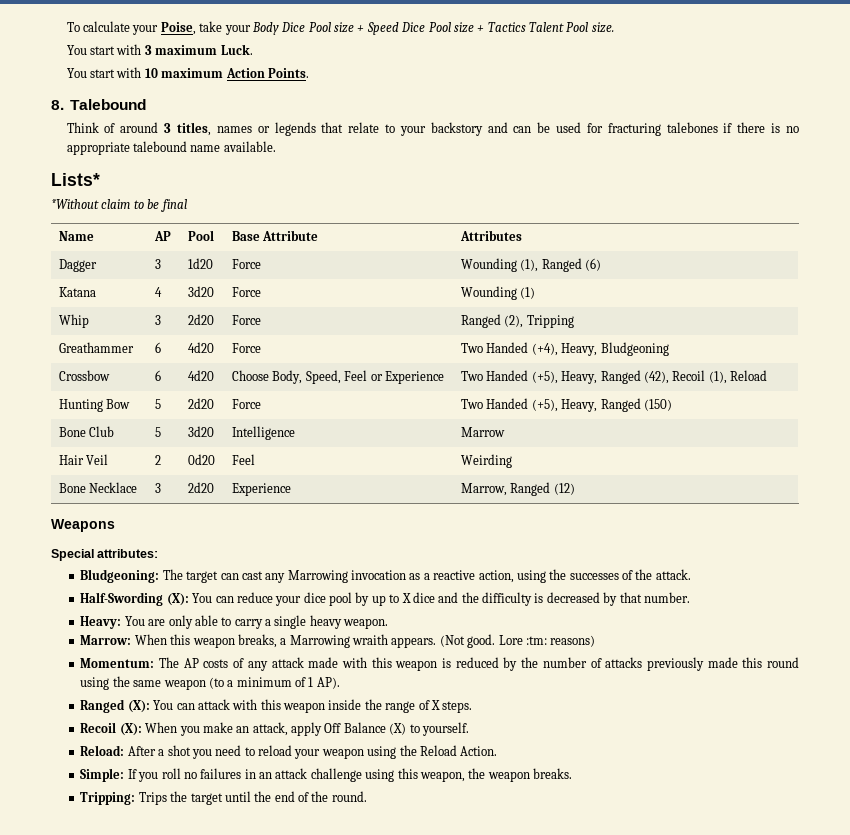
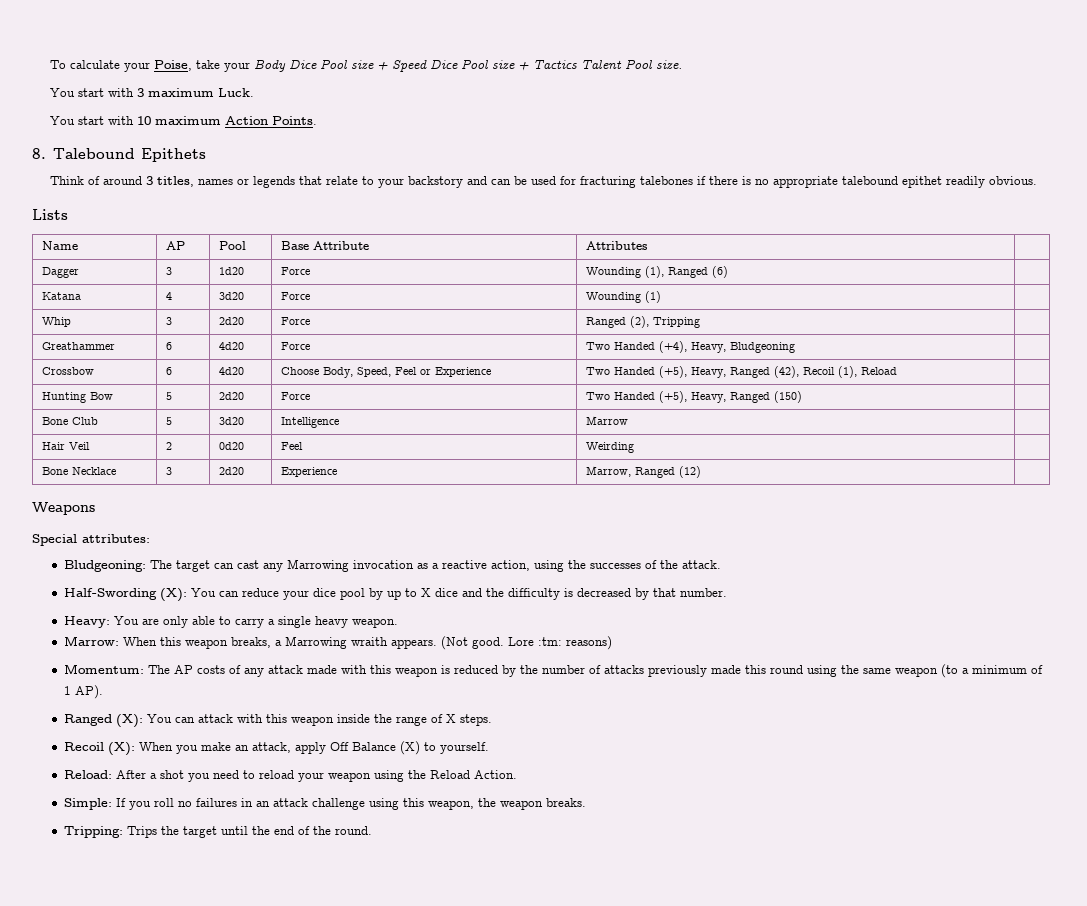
- 8. Talebound
+ 8. Talebound Epithets
- Think of around 3 titles, names or legends that relate to your backstory and can be used for fracturing talebones if there is no appropriate talebound name available.
- Lists*
- *Without claim to be final
+ Think of around 3 titles, names or legends that relate to your backstory and can be used for fracturing talebones if there is no appropriate talebound epithet readily obvious.
+ Lists

